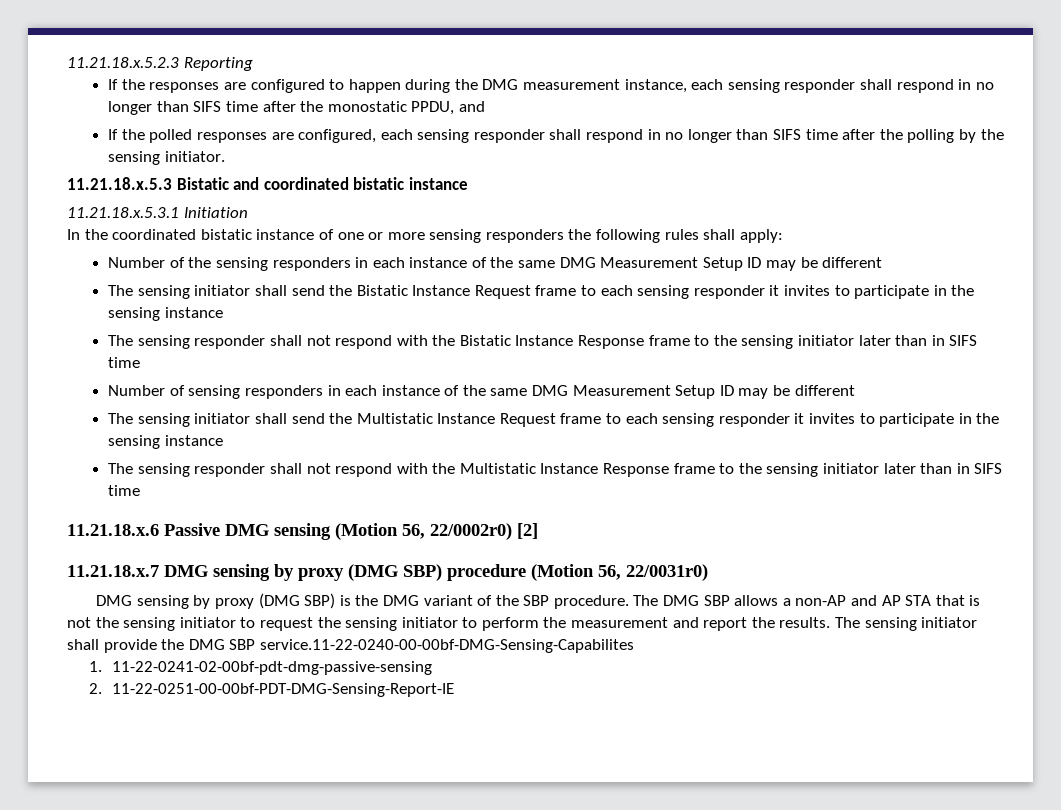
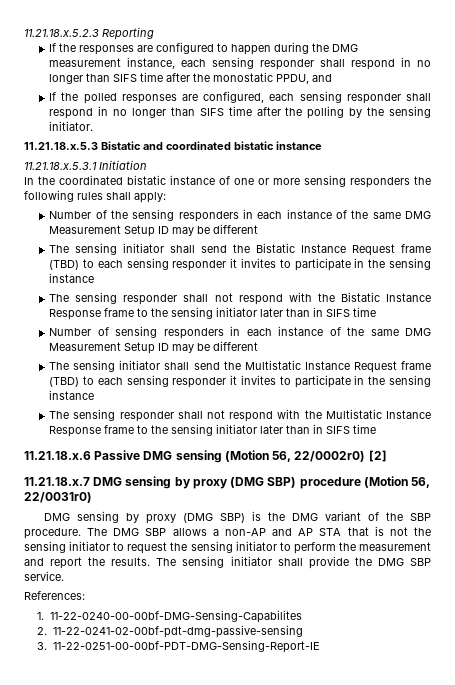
- The sensing initiator shall send the Bistatic Instance Request frame to each sensing responder it invites to participate in the sensing instance
+ The sensing initiator shall send the Bistatic Instance Request frame (TBD) to each sensing responder it invites to participate in the sensing instance
- The sensing initiator shall send the Multistatic Instance Request frame to each sensing responder it invites to participate in the sensing instance
+ The sensing initiator shall send the Multistatic Instance Request frame (TBD) to each sensing responder it invites to participate in the sensing instance
- The sensing initiator shall provide the DMG SBP service.11-22-0240-00-00bf-DMG-Sensing-Capabilites
- 1. 11-22-0241-02-00bf-pdt-dmg-passive-sensing
+ The sensing initiator shall provide the DMG SBP service.
+ References:
+ 1. 11-22-0240-00-00bf-DMG-Sensing-Capabilites
+ 2. 11-22-0241-02-00bf-pdt-dmg-passive-sensing
- 2. 11-22-0251-00-00bf-PDT-DMG-Sensing-Report-IE
+ 3. 11-22-0251-00-00bf-PDT-DMG-Sensing-Report-IE

